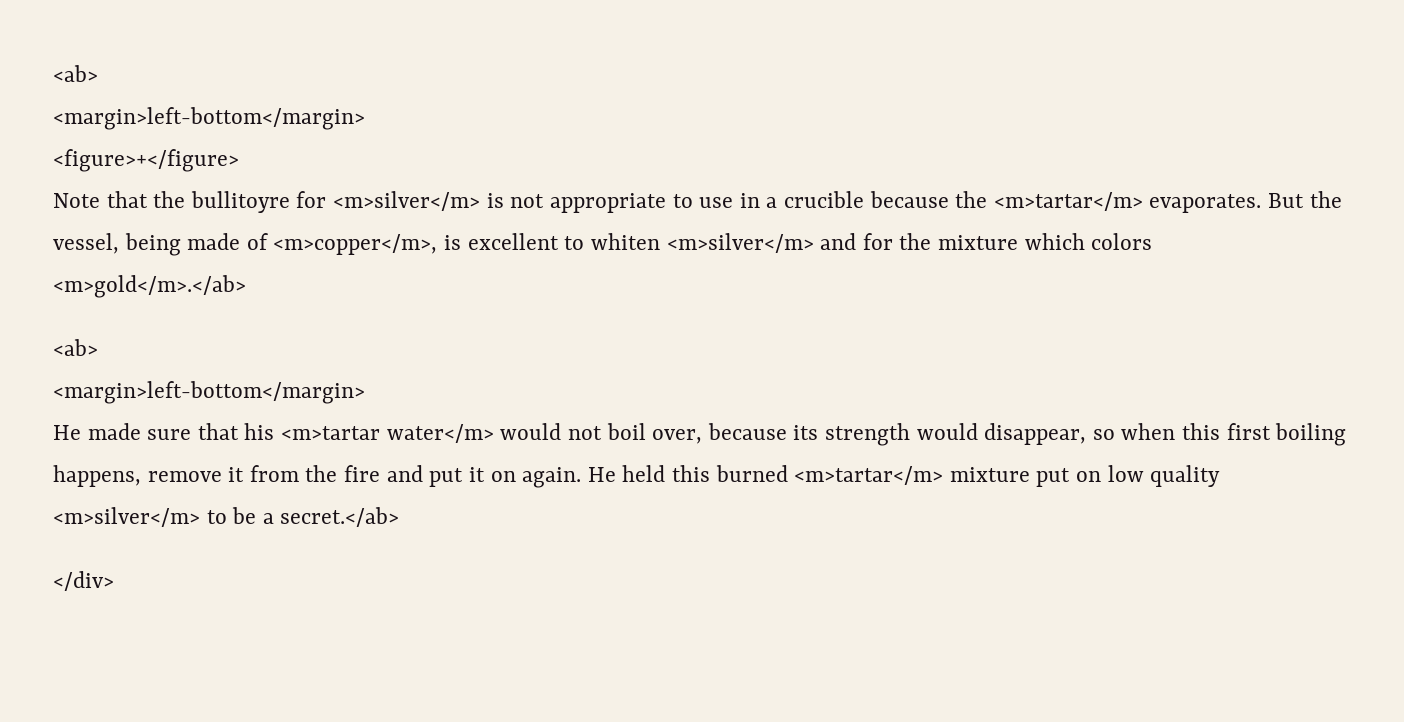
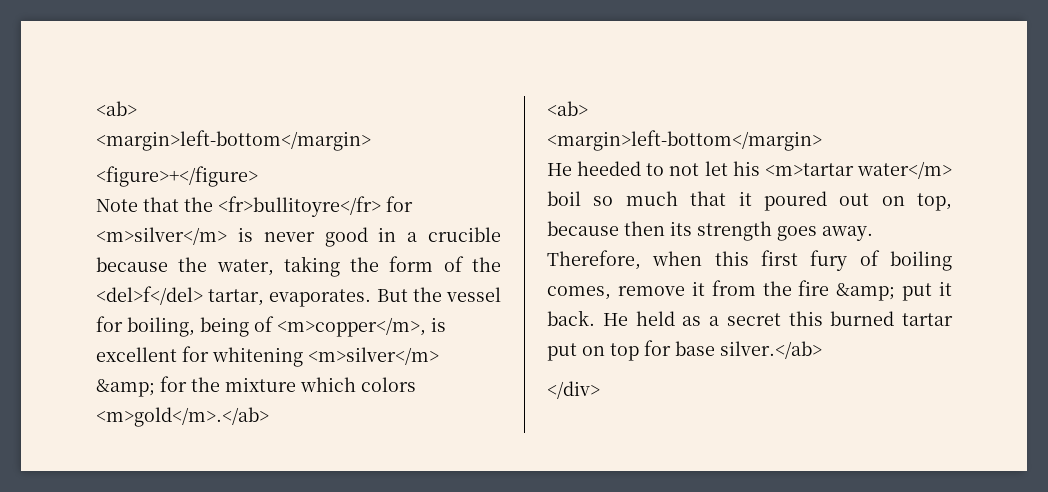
- Note that the bullitoyre for <m>silver</m> is not appropriate to use in a crucible because the <m>tartar</m> evaporates. But the vessel, being made of <m>copper</m>, is excellent to whiten <m>silver</m> and for the mixture which colors <m>gold</m>.</ab>
+ Note that the <fr>bullitoyre</fr> for <m>silver</m> is never good in a crucible because the water, taking the form of the <del>f</del> tartar, evaporates. But the vessel for boiling, being of <m>copper</m>, is excellent for whitening <m>silver</m> &amp; for the mixture which colors <m>gold</m>.</ab>
- He made sure that his <m>tartar water</m> would not boil over, because its strength would disappear, so when this first boiling happens, remove it from the fire and put it on again. He held this burned <m>tartar</m> mixture put on low quality <m>silver</m> to be a secret.</ab>
+ He heeded to not let his <m>tartar water</m> boil so much that it poured out on top, because then its strength goes away. Therefore, when this first fury of boiling comes, remove it from the fire &amp; put it back. He held as a secret this burned tartar put on top for base silver.</ab>

